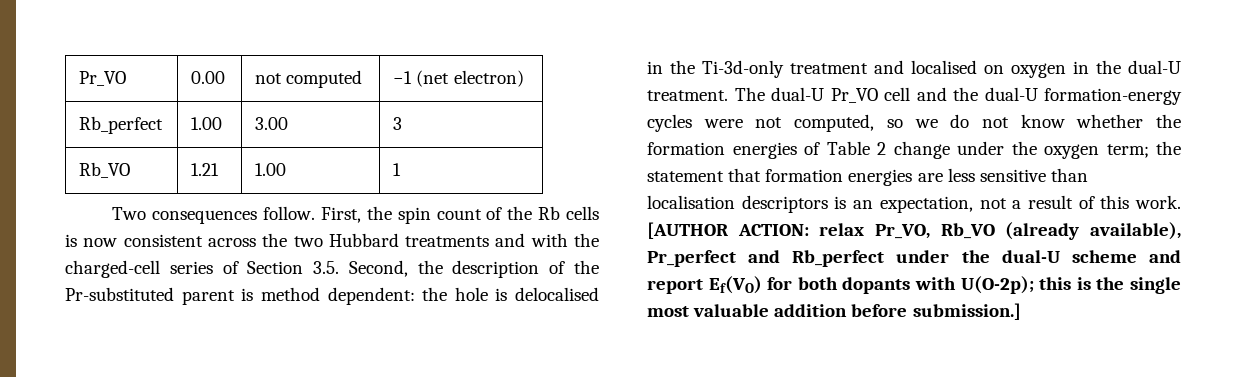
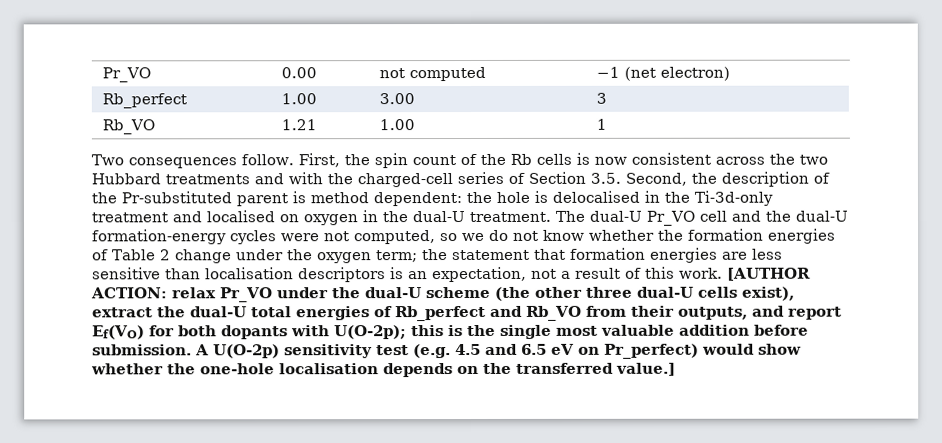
- [AUTHOR ACTION: relax Pr_VO, Rb_VO (already available), Pr_perfect and Rb_perfect under the dual-U scheme and report Ef(VO) for both dopants with U(O-2p); this is the single most valuable addition before submission.]
+ [AUTHOR ACTION: relax Pr_VO under the dual-U scheme (the other three dual-U cells exist), extract the dual-U total energies of Rb_perfect and Rb_VO from their outputs, and report Ef(VO) for both dopants with U(O-2p); this is the single most valuable addition before submission. A U(O-2p) sensitivity test (e.g. 4.5 and 6.5 eV on Pr_perfect) would show whether the one-hole localisation depends on the transferred value.]

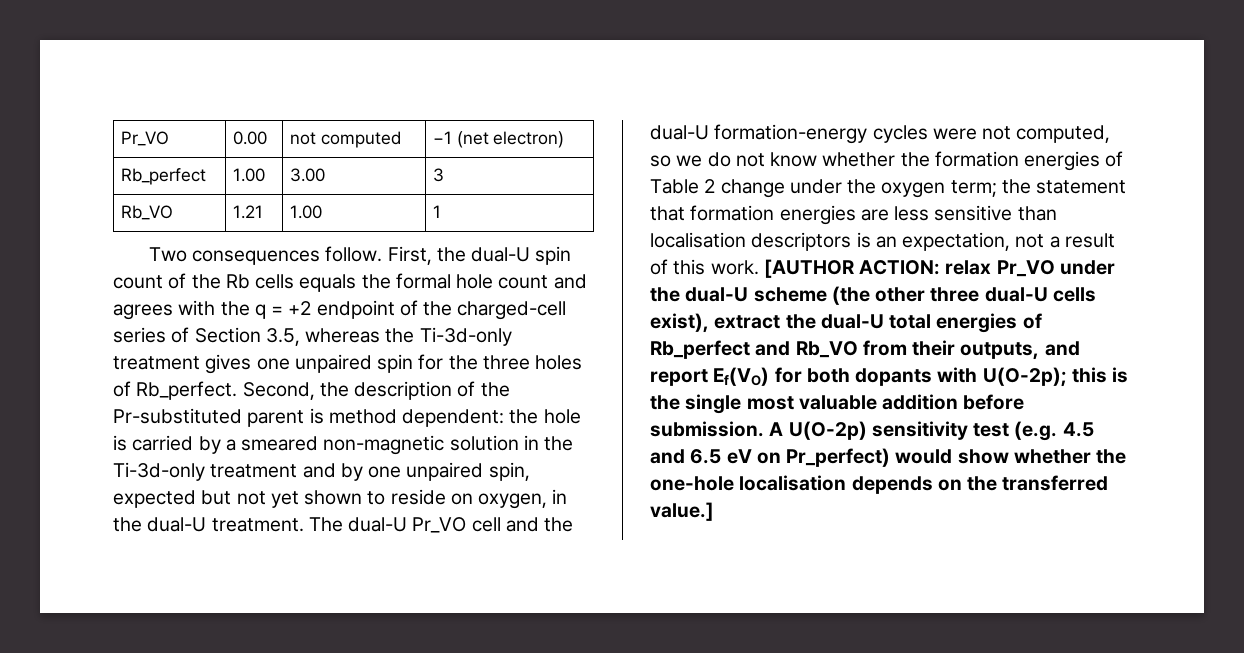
- First, the spin count of the Rb cells is now consistent across the two Hubbard treatments and with the charged-cell series of Section 3.5. Second, the description of the Pr-substituted parent is method dependent: the hole is delocalised in the Ti-3d-only treatment and localised on oxygen in the dual-U treatment.
+ First, the dual-U spin count of the Rb cells equals the formal hole count and agrees with the q = +2 endpoint of the charged-cell series of Section 3.5, whereas the Ti-3d-only treatment gives one unpaired spin for the three holes of Rb_perfect. Second, the description of the Pr-substituted parent is method dependent: the hole is carried by a smeared non-magnetic solution in the Ti-3d-only treatment and by one unpaired spin, expected but not yet shown to reside on oxygen, in the dual-U treatment.

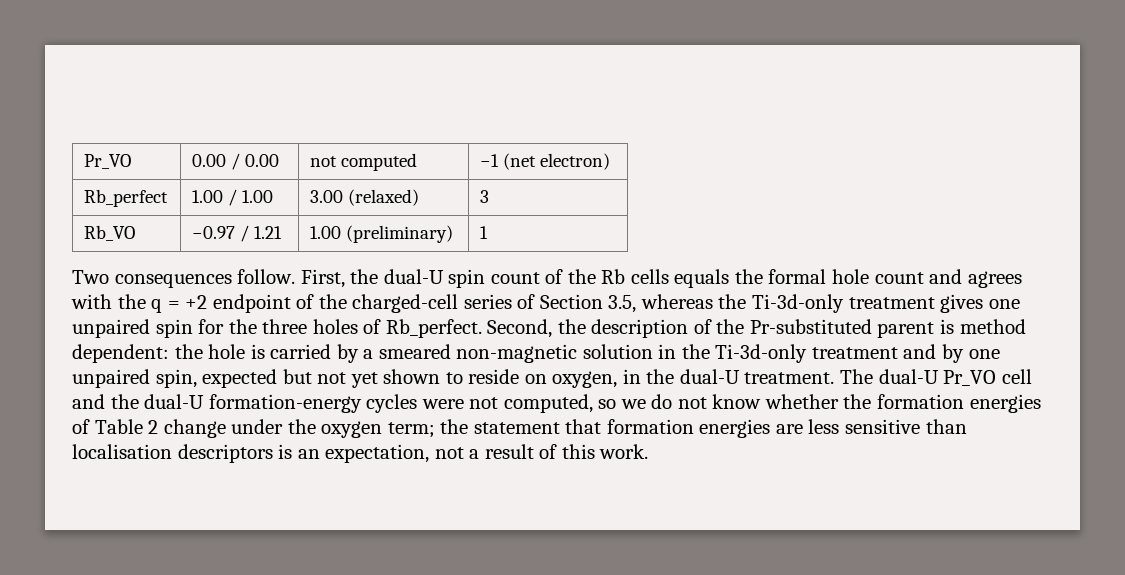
- Pr_VO | 0.00 | not computed | −1 (net electron)
+ Pr_VO | 0.00 / 0.00 | not computed | −1 (net electron)
- Rb_perfect | 1.00 | 3.00 | 3
+ Rb_perfect | 1.00 / 1.00 | 3.00 (relaxed) | 3
- Rb_VO | 1.21 | 1.00 | 1
+ Rb_VO | −0.97 / 1.21 | 1.00 (preliminary) | 1
- [AUTHOR ACTION: relax Pr_VO under the dual-U scheme (the other three dual-U cells exist), extract the dual-U total energies of Rb_perfect and Rb_VO from their outputs, and report Ef(VO) for both dopants with U(O-2p); this is the single most valuable addition before submission. A U(O-2p) sensitivity test (e.g. 4.5 and 6.5 eV on Pr_perfect) would show whether the one-hole localisation depends on the transferred value.]

